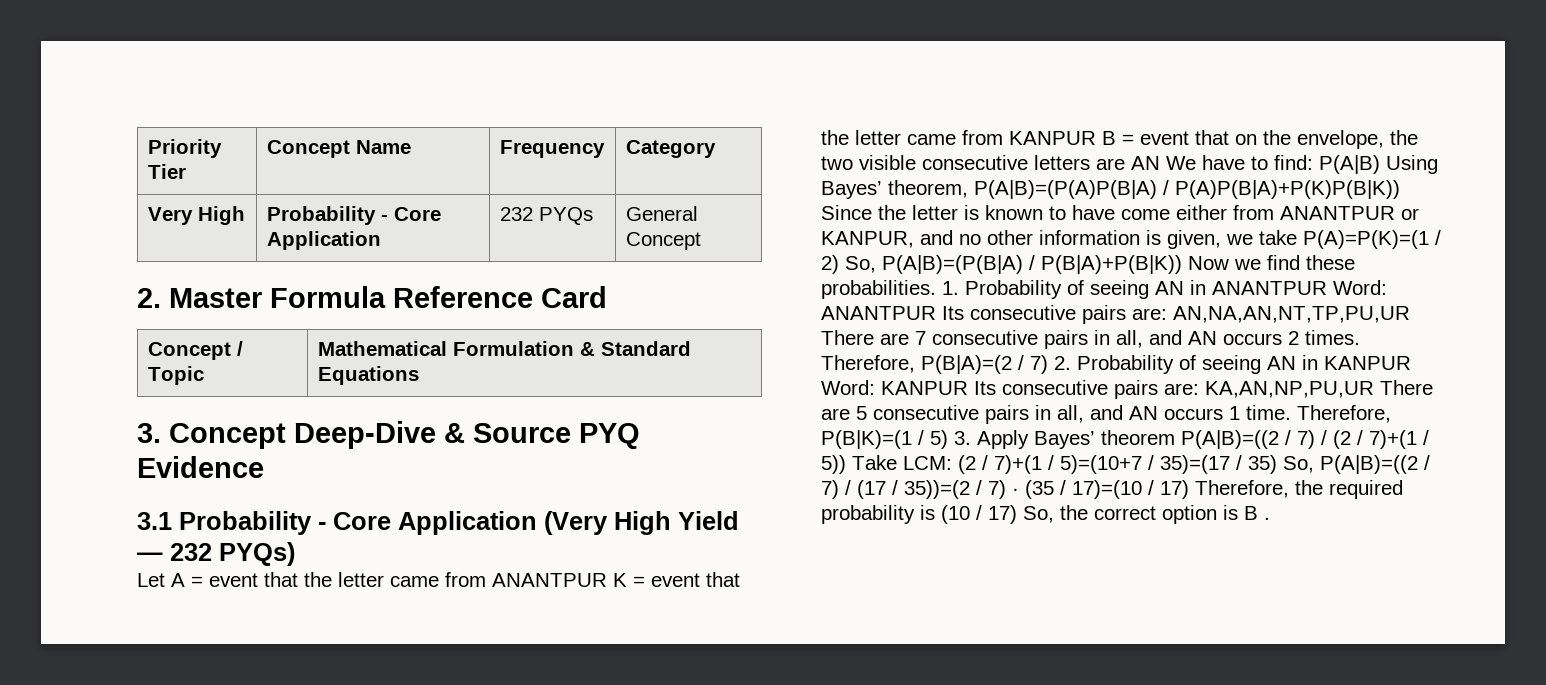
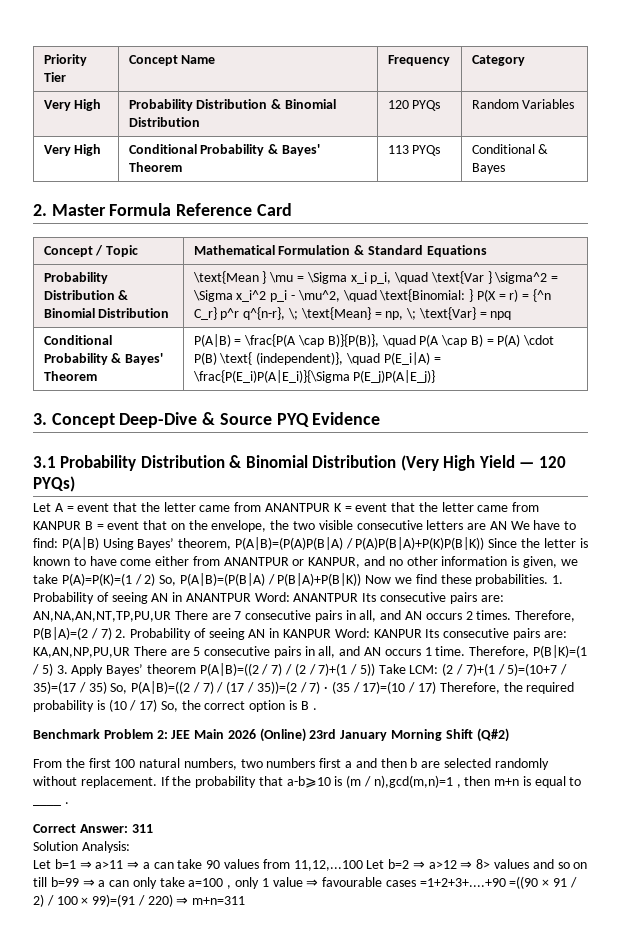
- Very High | Probability - Core Application | 232 PYQs | General Concept
+ Very High | Probability Distribution & Binomial Distribution | 120 PYQs | Random Variables
+ Very High | Conditional Probability & Bayes' Theorem | 113 PYQs | Conditional & Bayes
+ Probability Distribution & Binomial Distribution | \text{Mean } \mu = \Sigma x_i p_i, \quad \text{Var } \sigma^2 = \Sigma x_i^2 p_i - \mu^2, \quad \text{Binomial: } P(X = r) = {^n C_r} p^r q^{n-r}, \; \text{Mean} = np, \; \text{Var} = npq
+ Conditional Probability & Bayes' Theorem | P(A|B) = \frac{P(A \cap B)}{P(B)}, \quad P(A \cap B) = P(A) \cdot P(B) \text{ (independent)}, \quad P(E_i|A) = \frac{P(E_i)P(A|E_i)}{\Sigma P(E_j)P(A|E_j)}
- 3.1 Probability - Core Application (Very High Yield — 232 PYQs)
+ 3.1 Probability Distribution & Binomial Distribution (Very High Yield — 120 PYQs)
+ Benchmark Problem 2: JEE Main 2026 (Online) 23rd January Morning Shift (Q#2)
+ From the first 100 natural numbers, two numbers first a and then b are selected randomly without replacement. If the probability that a-b⩾10 is (m / n),gcd(m,n)=1 , then m+n is equal to ____ .
+ Correct Answer: 311
+ Solution Analysis:
+ Let b=1 ⇒ a>11 ⇒ a can take 90 values from 11,12,...100 Let b=2 ⇒ a>12 ⇒ 8> values and so on till b=99 ⇒ a can only take a=100 , only 1 value ⇒ favourable cases =1+2+3+....+90 =((90 × 91 / 2) / 100 × 99)=(91 / 220) ⇒ m+n=311

